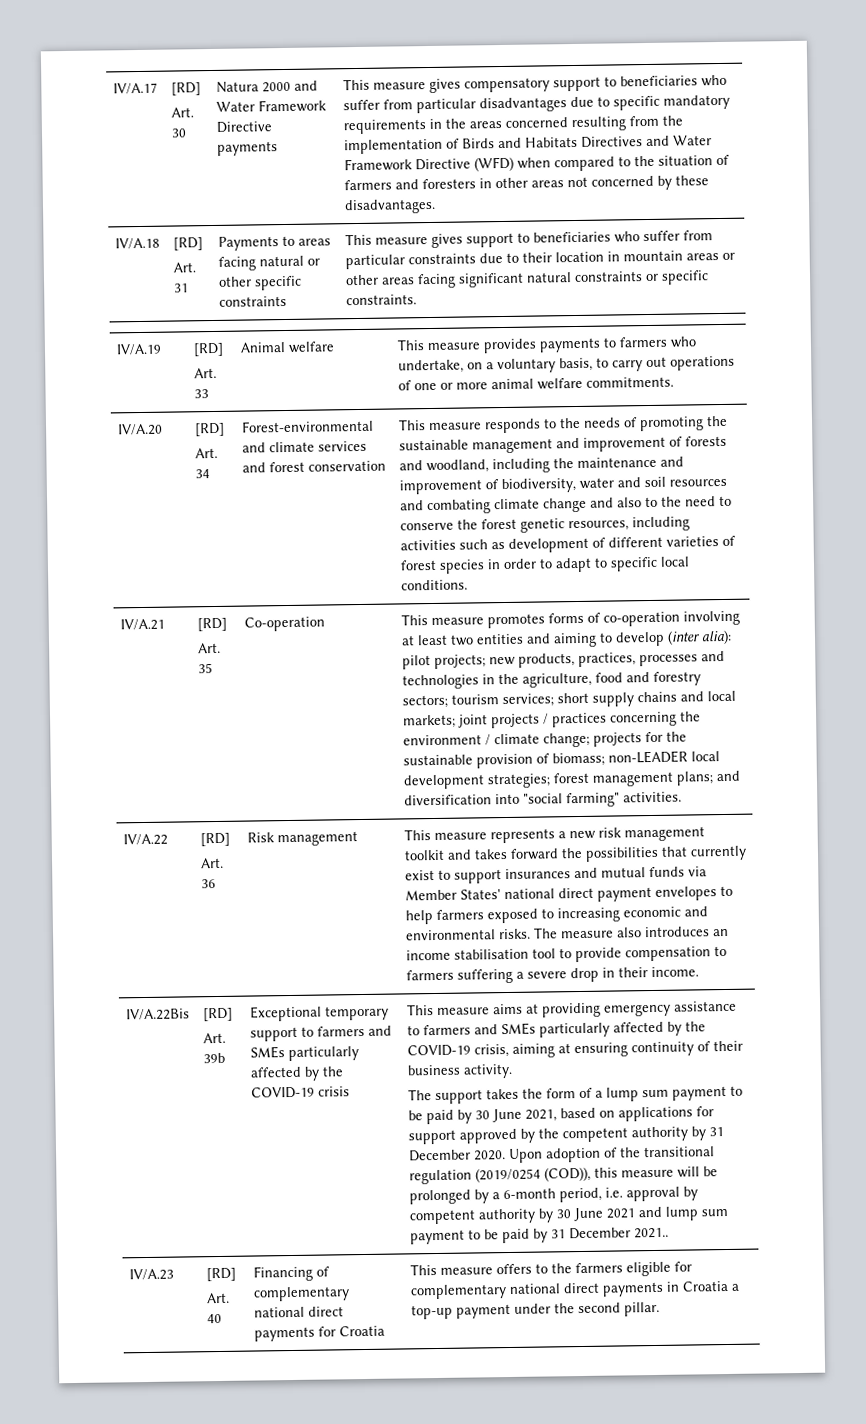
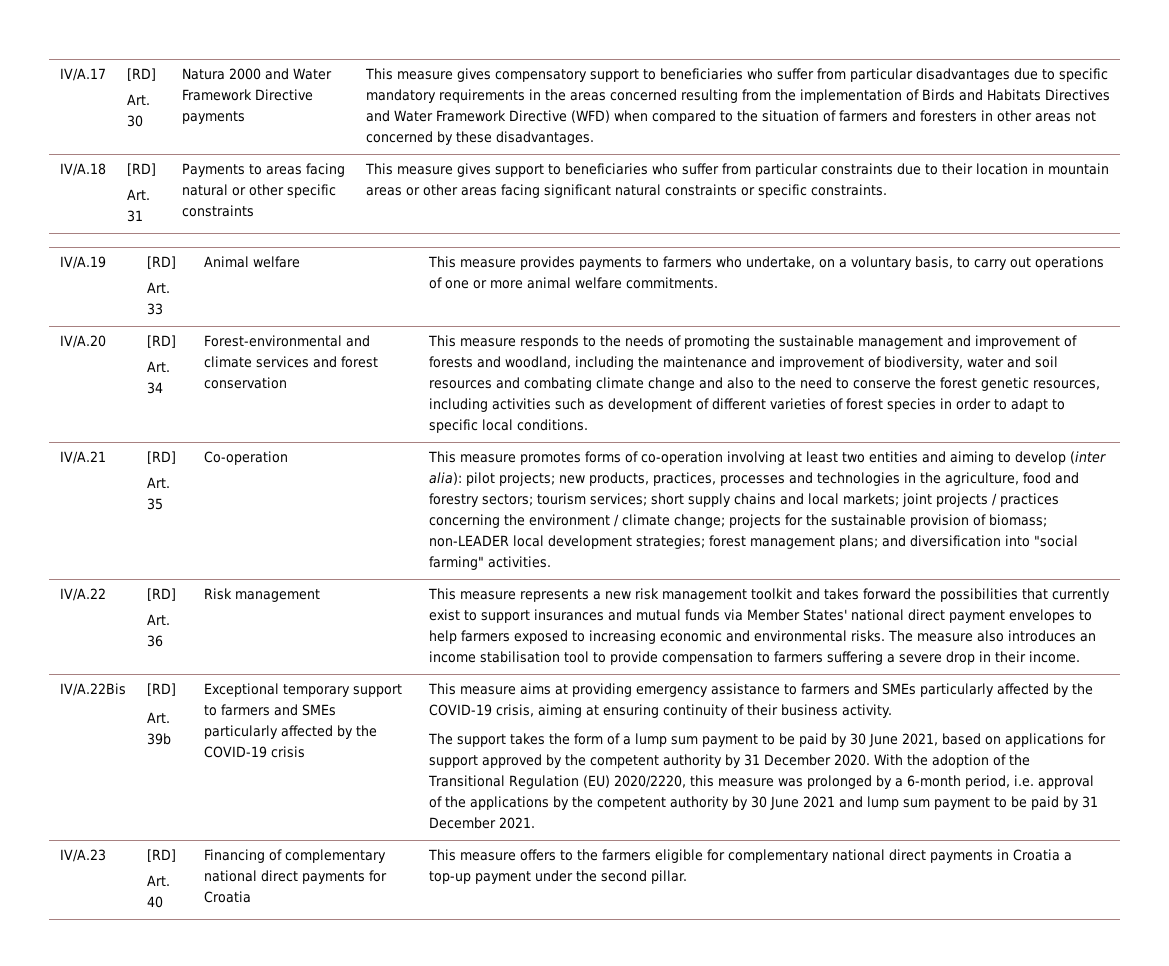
- Upon adoption of the transitional regulation (2019/0254 (COD)), this measure will be prolonged by a 6-month period, i.e. approval by competent authority by 30 June 2021 and lump sum payment to be paid by 31 December 2021..
+ With the adoption of the Transitional Regulation (EU) 2020/2220, this measure was prolonged by a 6-month period, i.e. approval of the applications by the competent authority by 30 June 2021 and lump sum payment to be paid by 31 December 2021.

